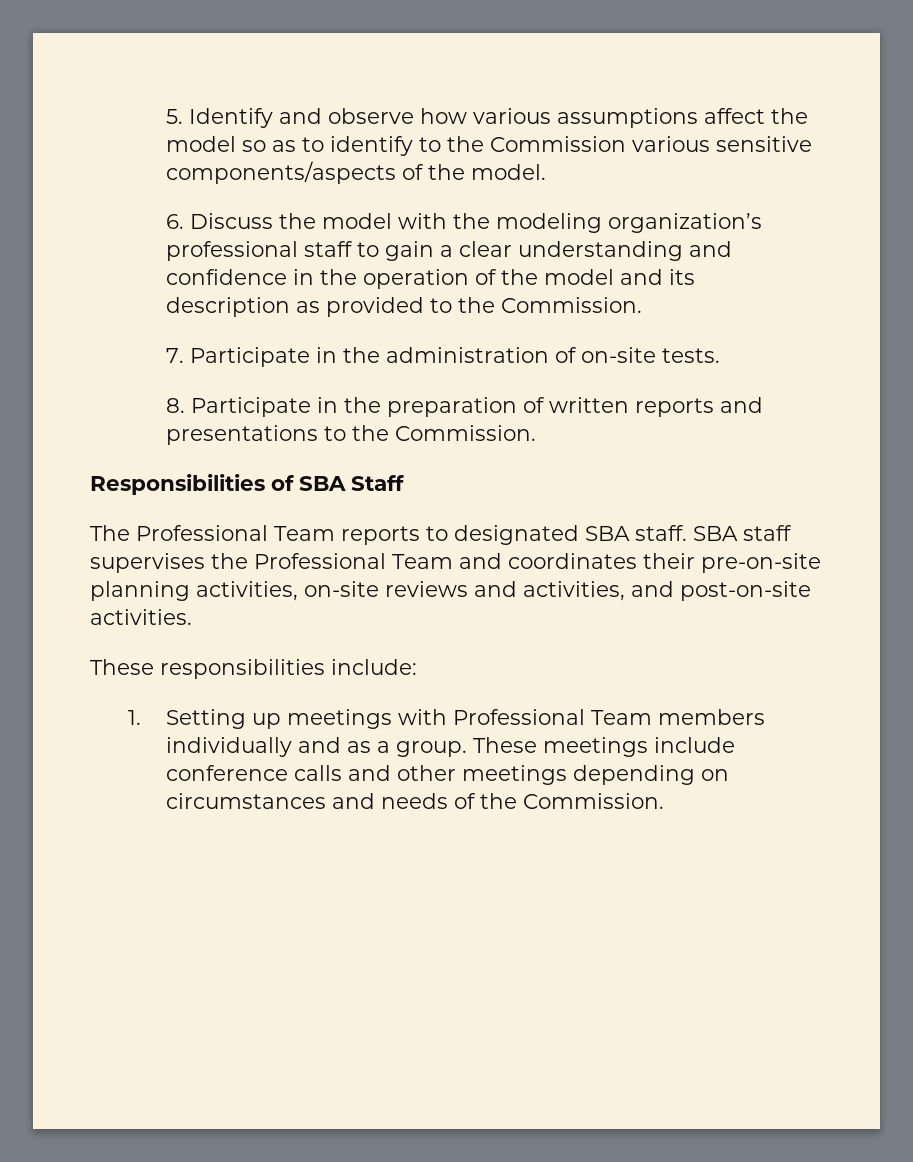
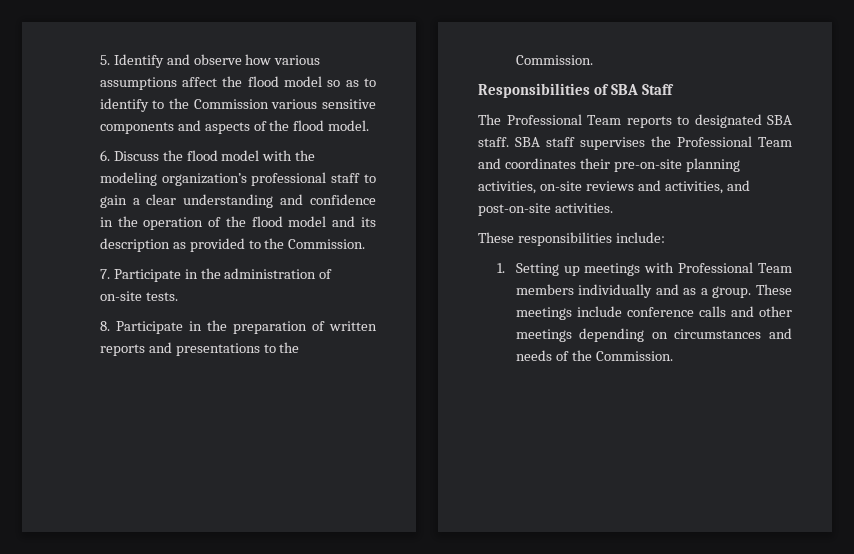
- 5. Identify and observe how various assumptions affect the model so as to identify to the Commission various sensitive components/aspects of the model.
+ 5. Identify and observe how various assumptions affect the flood model so as to identify to the Commission various sensitive components and aspects of the flood model.
- 6. Discuss the model with the modeling organization’s professional staff to gain a clear understanding and confidence in the operation of the model and its description as provided to the Commission.
+ 6. Discuss the flood model with the modeling organization’s professional staff to gain a clear understanding and confidence in the operation of the flood model and its description as provided to the Commission.

